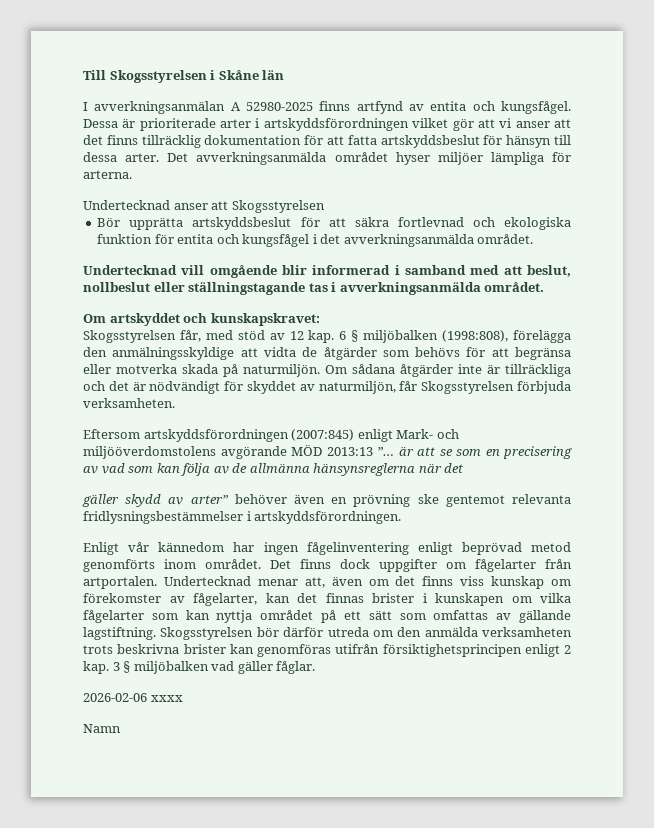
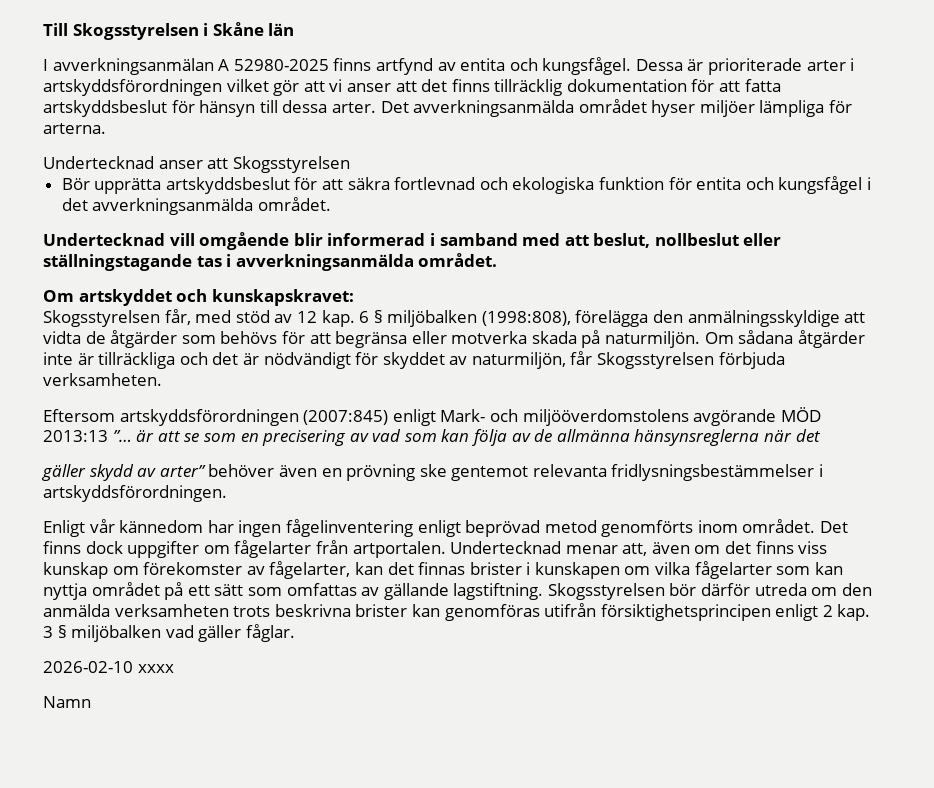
- 2026-02-06 xxxx
+ 2026-02-10 xxxx

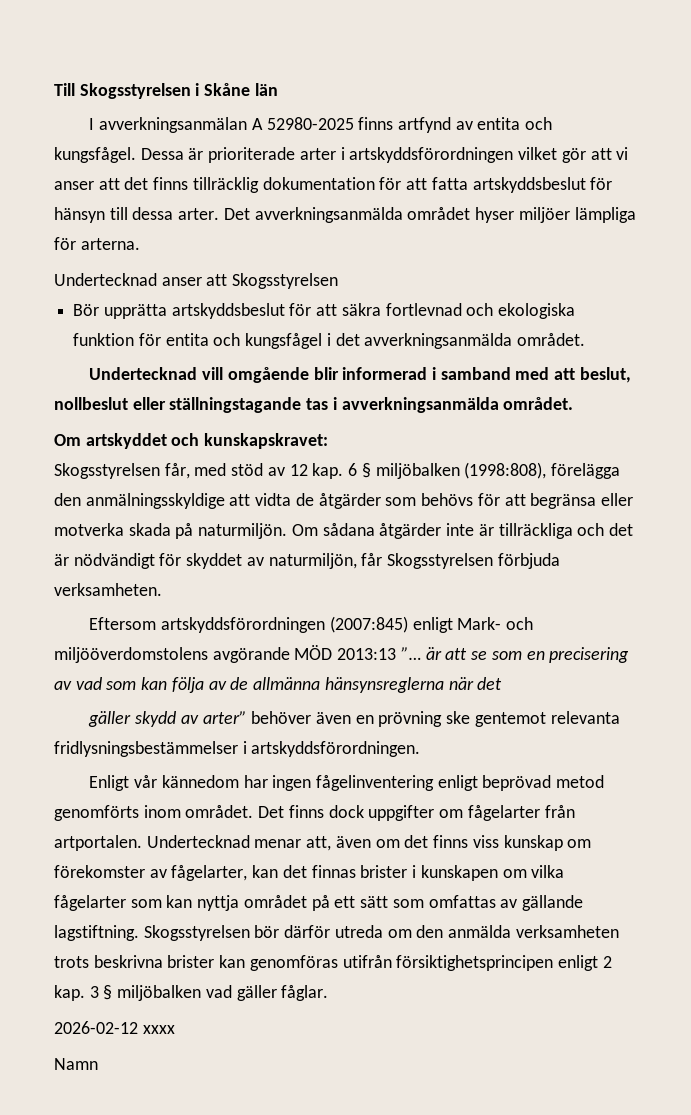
- 2026-02-10 xxxx
+ 2026-02-12 xxxx

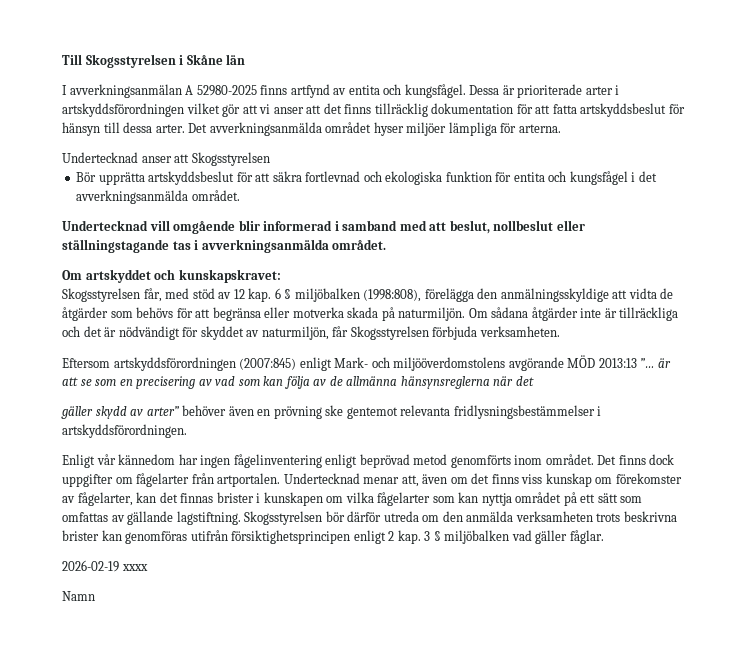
- 2026-02-12 xxxx
+ 2026-02-19 xxxx

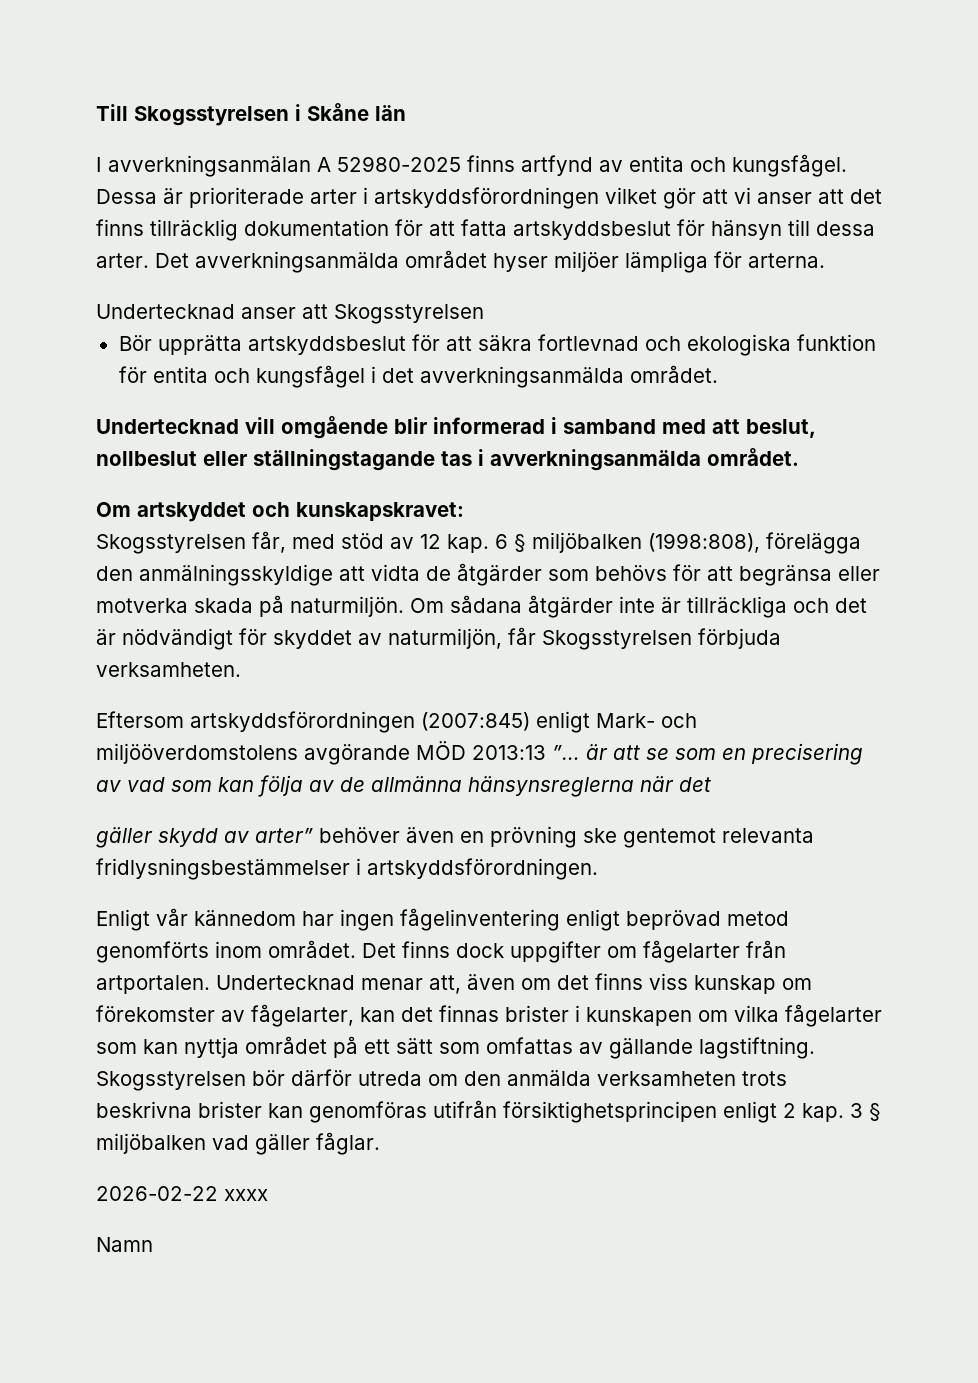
- 2026-02-19 xxxx
+ 2026-02-22 xxxx

